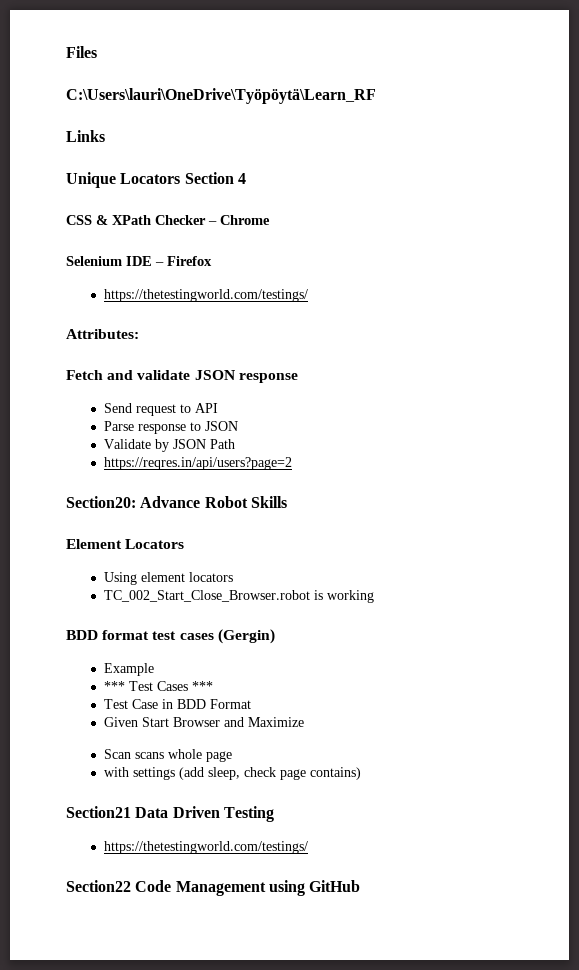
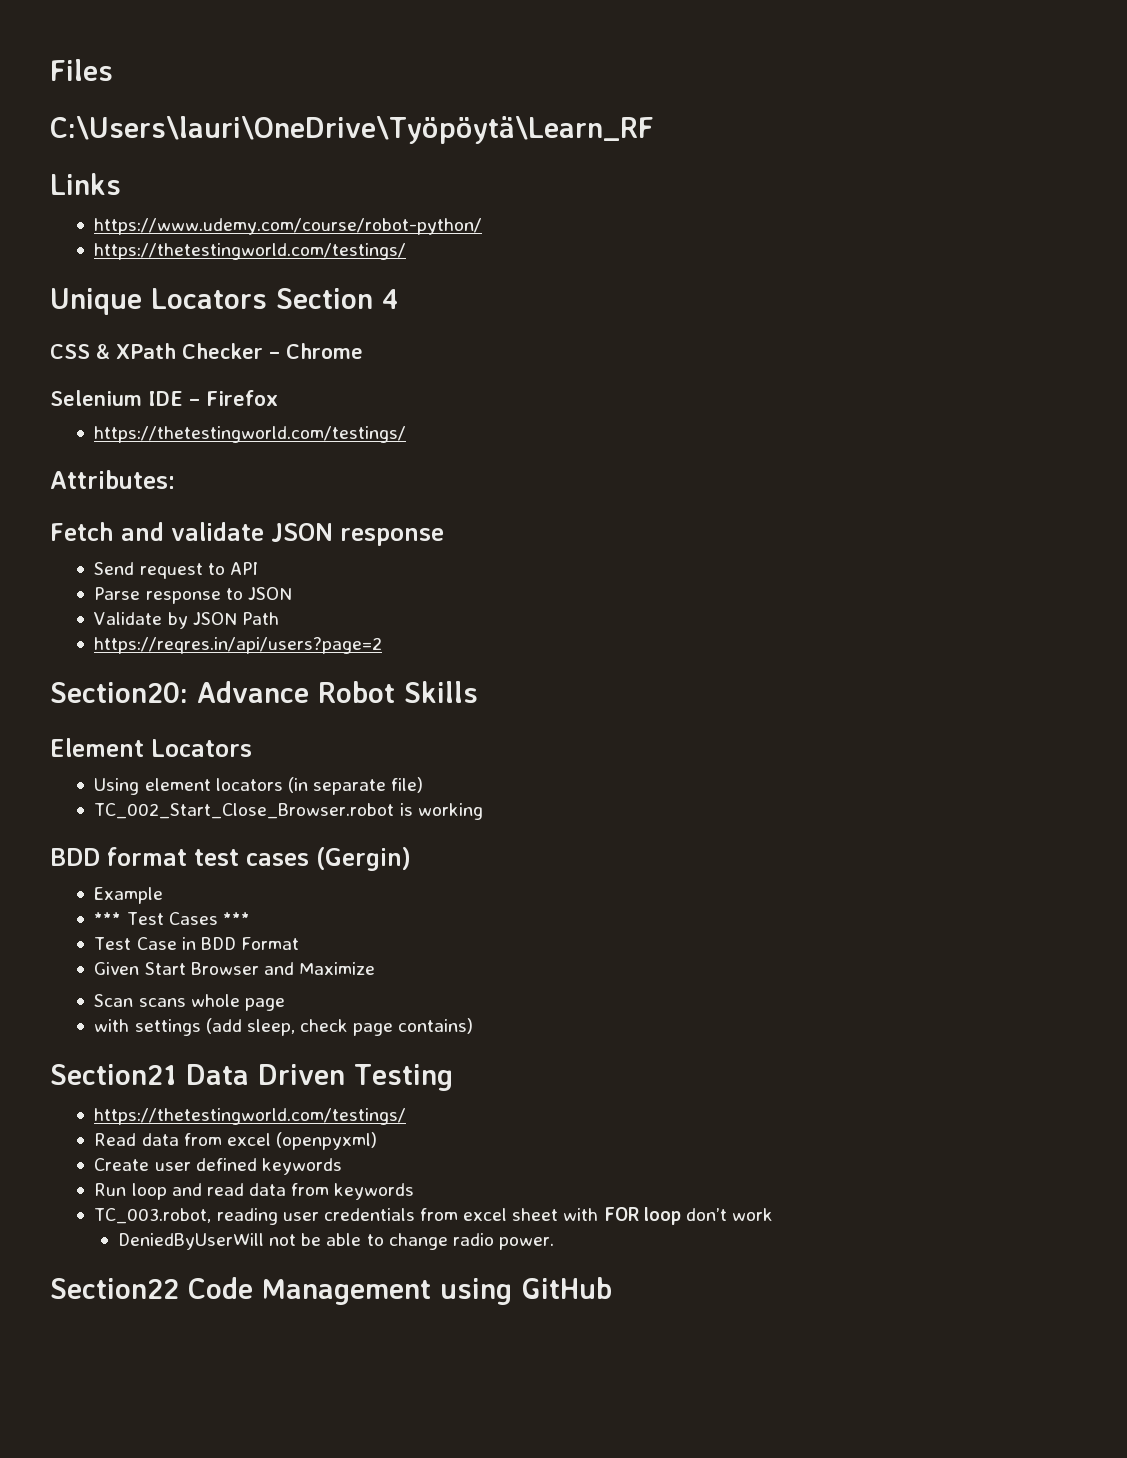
+ https://www.udemy.com/course/robot-python/
+ https://thetestingworld.com/testings/
- Using element locators
+ Using element locators (in separate file)
+ Read data from excel (openpyxml)
+ Create user defined keywords
+ Run loop and read data from keywords
+ TC_003.robot, reading user credentials from excel sheet with FOR loop don’t work
+ DeniedByUserWill not be able to change radio power.

